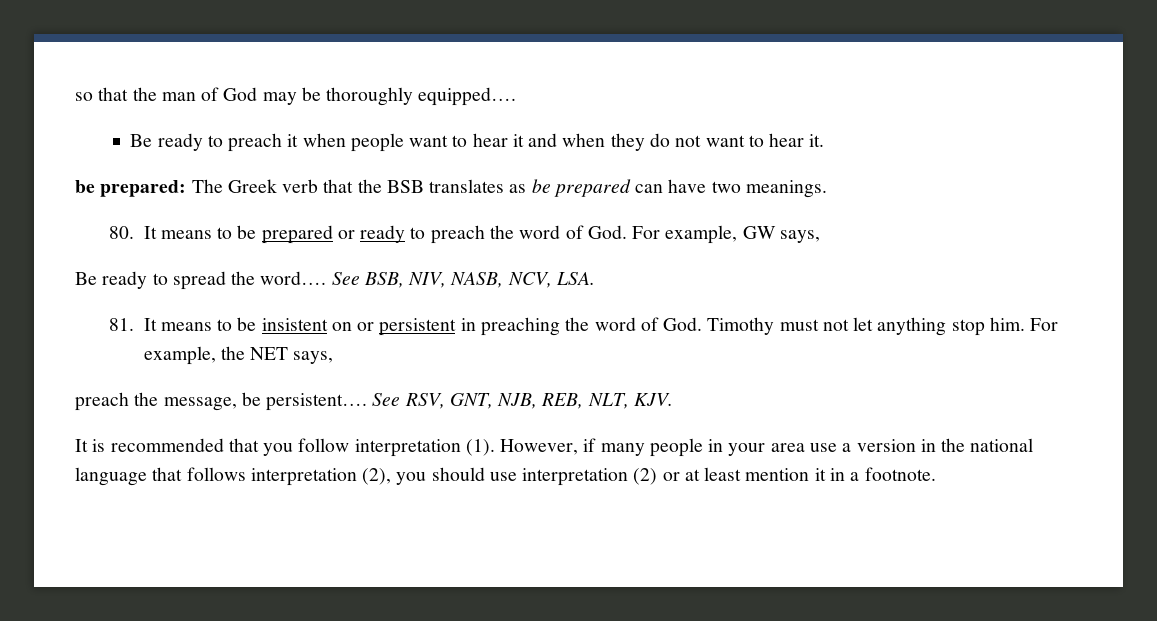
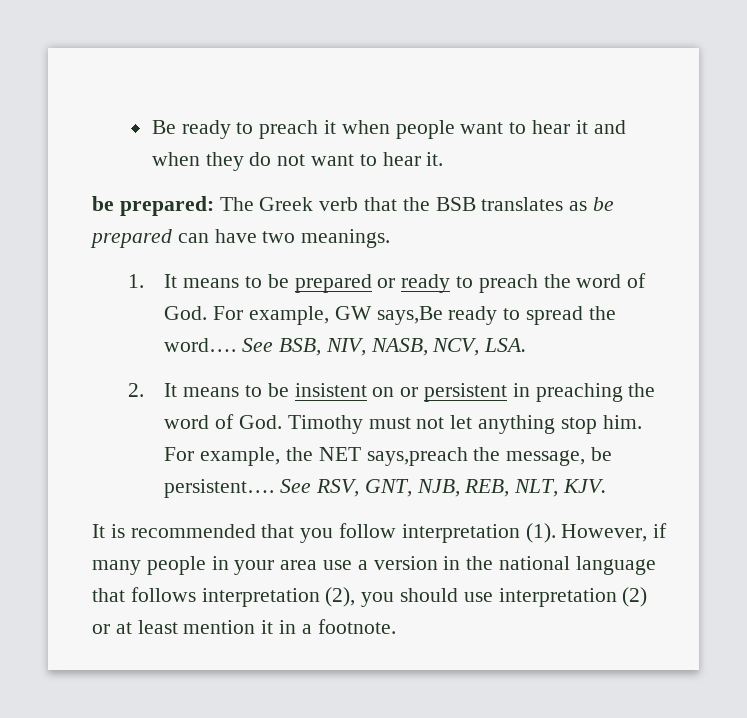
- so that the man of God may be thoroughly equipped….
- 80. It means to be prepared or ready to preach the word of God. For example, GW says,
- Be ready to spread the word….
+ 1. It means to be prepared or ready to preach the word of God. For example, GW says,Be ready to spread the word….
- 81. It means to be insistent on or persistent in preaching the word of God. Timothy must not let anything stop him.
+ 2. It means to be insistent on or persistent in preaching the word of God. Timothy must not let anything stop him.
- For example, the NET says,
- preach the message, be persistent….
+ For example, the NET says,preach the message, be persistent….

